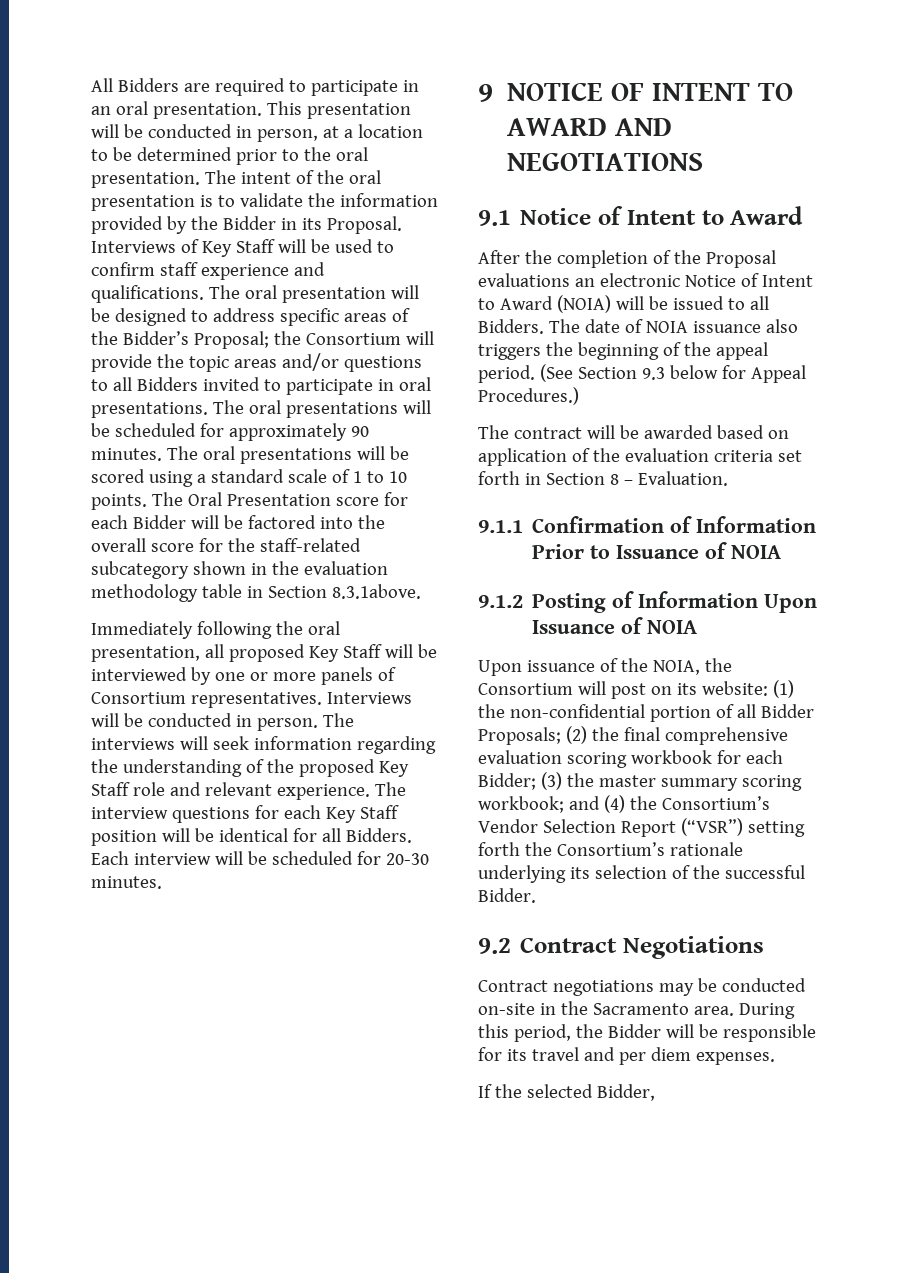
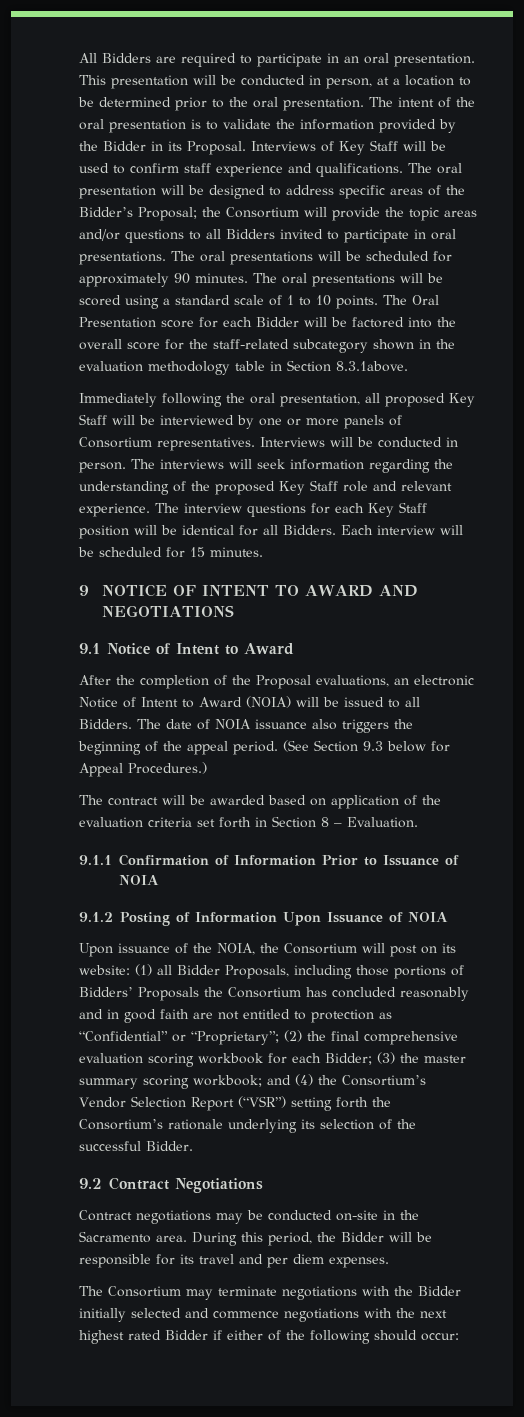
- Each interview will be scheduled for 20-30 minutes.
+ Each interview will be scheduled for 15 minutes.
- After the completion of the Proposal evaluations an electronic Notice of Intent to Award (NOIA) will be issued to all Bidders.
+ After the completion of the Proposal evaluations, an electronic Notice of Intent to Award (NOIA) will be issued to all Bidders.
- Upon issuance of the NOIA, the Consortium will post on its website: (1) the non-confidential portion of all Bidder Proposals; (2) the final comprehensive evaluation scoring workbook for each Bidder; (3) the master summary scoring workbook; and (4) the Consortium’s Vendor Selection Report (“VSR”) setting forth the Consortium’s rationale underlying its selection of the successful Bidder.
+ Upon issuance of the NOIA, the Consortium will post on its website: (1) all Bidder Proposals, including those portions of Bidders’ Proposals the Consortium has concluded reasonably and in good faith are not entitled to protection as “Confidential” or “Proprietary”; (2) the final comprehensive evaluation scoring workbook for each Bidder; (3) the master summary scoring workbook; and (4) the Consortium’s Vendor Selection Report (“VSR”) setting forth the Consortium’s rationale underlying its selection of the successful Bidder.
- If the selected Bidder,
+ The Consortium may terminate negotiations with the Bidder initially selected and commence negotiations with the next highest rated Bidder if either of the following should occur:

